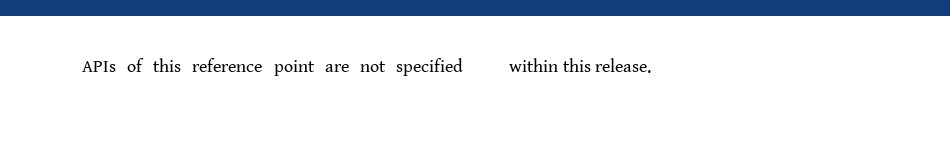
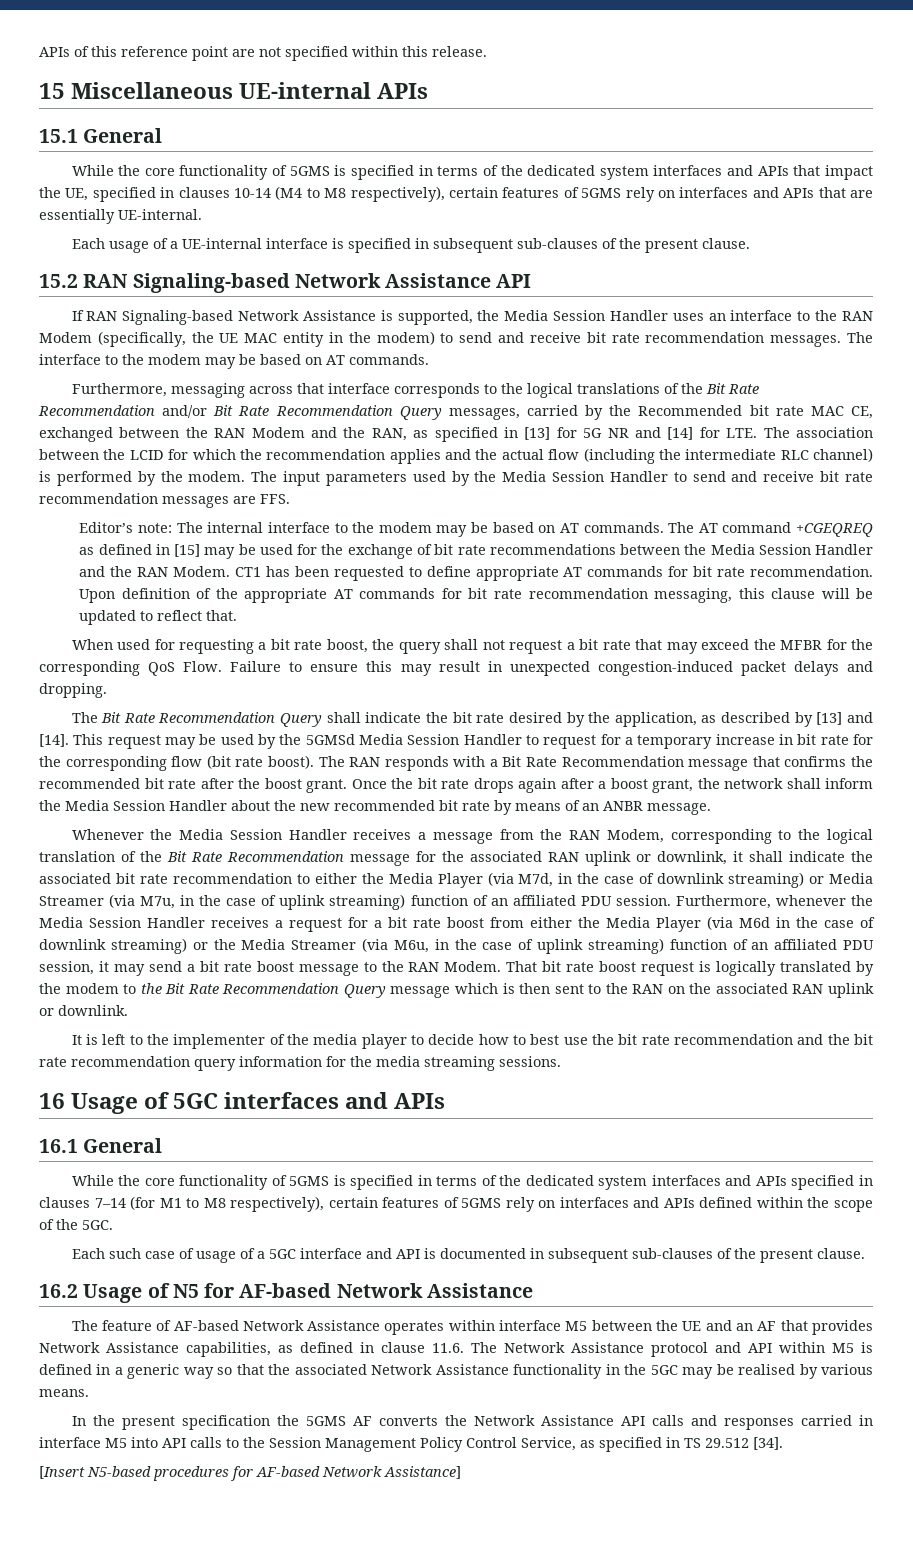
+ 15 Miscellaneous UE-internal APIs
+ 15.1 General
+ While the core functionality of 5GMS is specified in terms of the dedicated system interfaces and APIs that impact the UE, specified in clauses 10-14 (M4 to M8 respectively), certain features of 5GMS rely on interfaces and APIs that are essentially UE-internal.
+ Each usage of a UE-internal interface is specified in subsequent sub-clauses of the present clause.
+ 15.2 RAN Signaling-based Network Assistance API
+ If RAN Signaling-based Network Assistance is supported, the Media Session Handler uses an interface to the RAN Modem (specifically, the UE MAC entity in the modem) to send and receive bit rate recommendation messages. The interface to the modem may be based on AT commands.
+ Furthermore, messaging across that interface corresponds to the logical translations of the Bit Rate Recommendation and/or Bit Rate Recommendation Query messages, carried by the Recommended bit rate MAC CE, exchanged between the RAN Modem and the RAN, as specified in [13] for 5G NR and [14] for LTE. The association between the LCID for which the recommendation applies and the actual flow (including the intermediate RLC channel) is performed by the modem. The input parameters used by the Media Session Handler to send and receive bit rate recommendation messages are FFS.
+ Editor’s note: The internal interface to the modem may be based on AT commands. The AT command +CGEQREQ as defined in [15] may be used for the exchange of bit rate recommendations between the Media Session Handler and the RAN Modem. CT1 has been requested to define appropriate AT commands for bit rate recommendation. Upon definition of the appropriate AT commands for bit rate recommendation messaging, this clause will be updated to reflect that.
+ When used for requesting a bit rate boost, the query shall not request a bit rate that may exceed the MFBR for the corresponding QoS Flow. Failure to ensure this may result in unexpected congestion-induced packet delays and dropping.
+ The Bit Rate Recommendation Query shall indicate the bit rate desired by the application, as described by [13] and [14]. This request may be used by the 5GMSd Media Session Handler to request for a temporary increase in bit rate for the corresponding flow (bit rate boost). The RAN responds with a Bit Rate Recommendation message that confirms the recommended bit rate after the boost grant. Once the bit rate drops again after a boost grant, the network shall inform the Media Session Handler about the new recommended bit rate by means of an ANBR message.
+ Whenever the Media Session Handler receives a message from the RAN Modem, corresponding to the logical translation of the Bit Rate Recommendation message for the associated RAN uplink or downlink, it shall indicate the associated bit rate recommendation to either the Media Player (via M7d, in the case of downlink streaming) or Media Streamer (via M7u, in the case of uplink streaming) function of an affiliated PDU session. Furthermore, whenever the Media Session Handler receives a request for a bit rate boost from either the Media Player (via M6d in the case of downlink streaming) or the Media Streamer (via M6u, in the case of uplink streaming) function of an affiliated PDU session, it may send a bit rate boost message to the RAN Modem. That bit rate boost request is logically translated by the modem to the Bit Rate Recommendation Query message which is then sent to the RAN on the associated RAN uplink or downlink.
+ It is left to the implementer of the media player to decide how to best use the bit rate recommendation and the bit rate recommendation query information for the media streaming sessions.
+ 16 Usage of 5GC interfaces and APIs
+ 16.1 General
+ While the core functionality of 5GMS is specified in terms of the dedicated system interfaces and APIs specified in clauses 7–14 (for M1 to M8 respectively), certain features of 5GMS rely on interfaces and APIs defined within the scope of the 5GC.
+ Each such case of usage of a 5GC interface and API is documented in subsequent sub-clauses of the present clause.
+ 16.2 Usage of N5 for AF-based Network Assistance
+ The feature of AF-based Network Assistance operates within interface M5 between the UE and an AF that provides Network Assistance capabilities, as defined in clause 11.6. The Network Assistance protocol and API within M5 is defined in a generic way so that the associated Network Assistance functionality in the 5GC may be realised by various means.
+ In the present specification the 5GMS AF converts the Network Assistance API calls and responses carried in interface M5 into API calls to the Session Management Policy Control Service, as specified in TS 29.512 [34].
+ [Insert N5-based procedures for AF-based Network Assistance]

